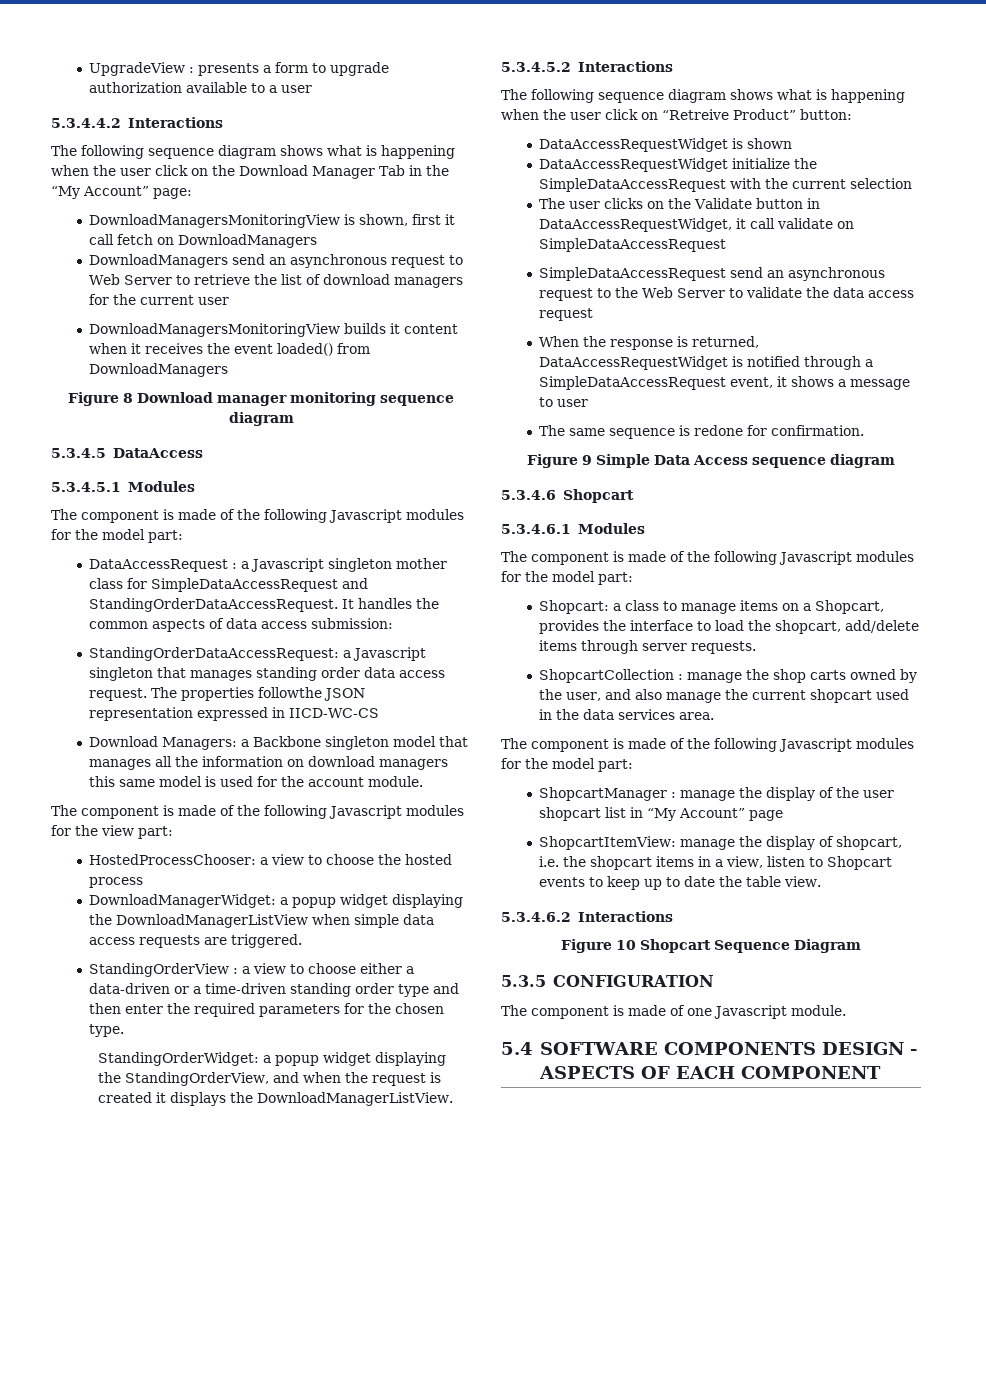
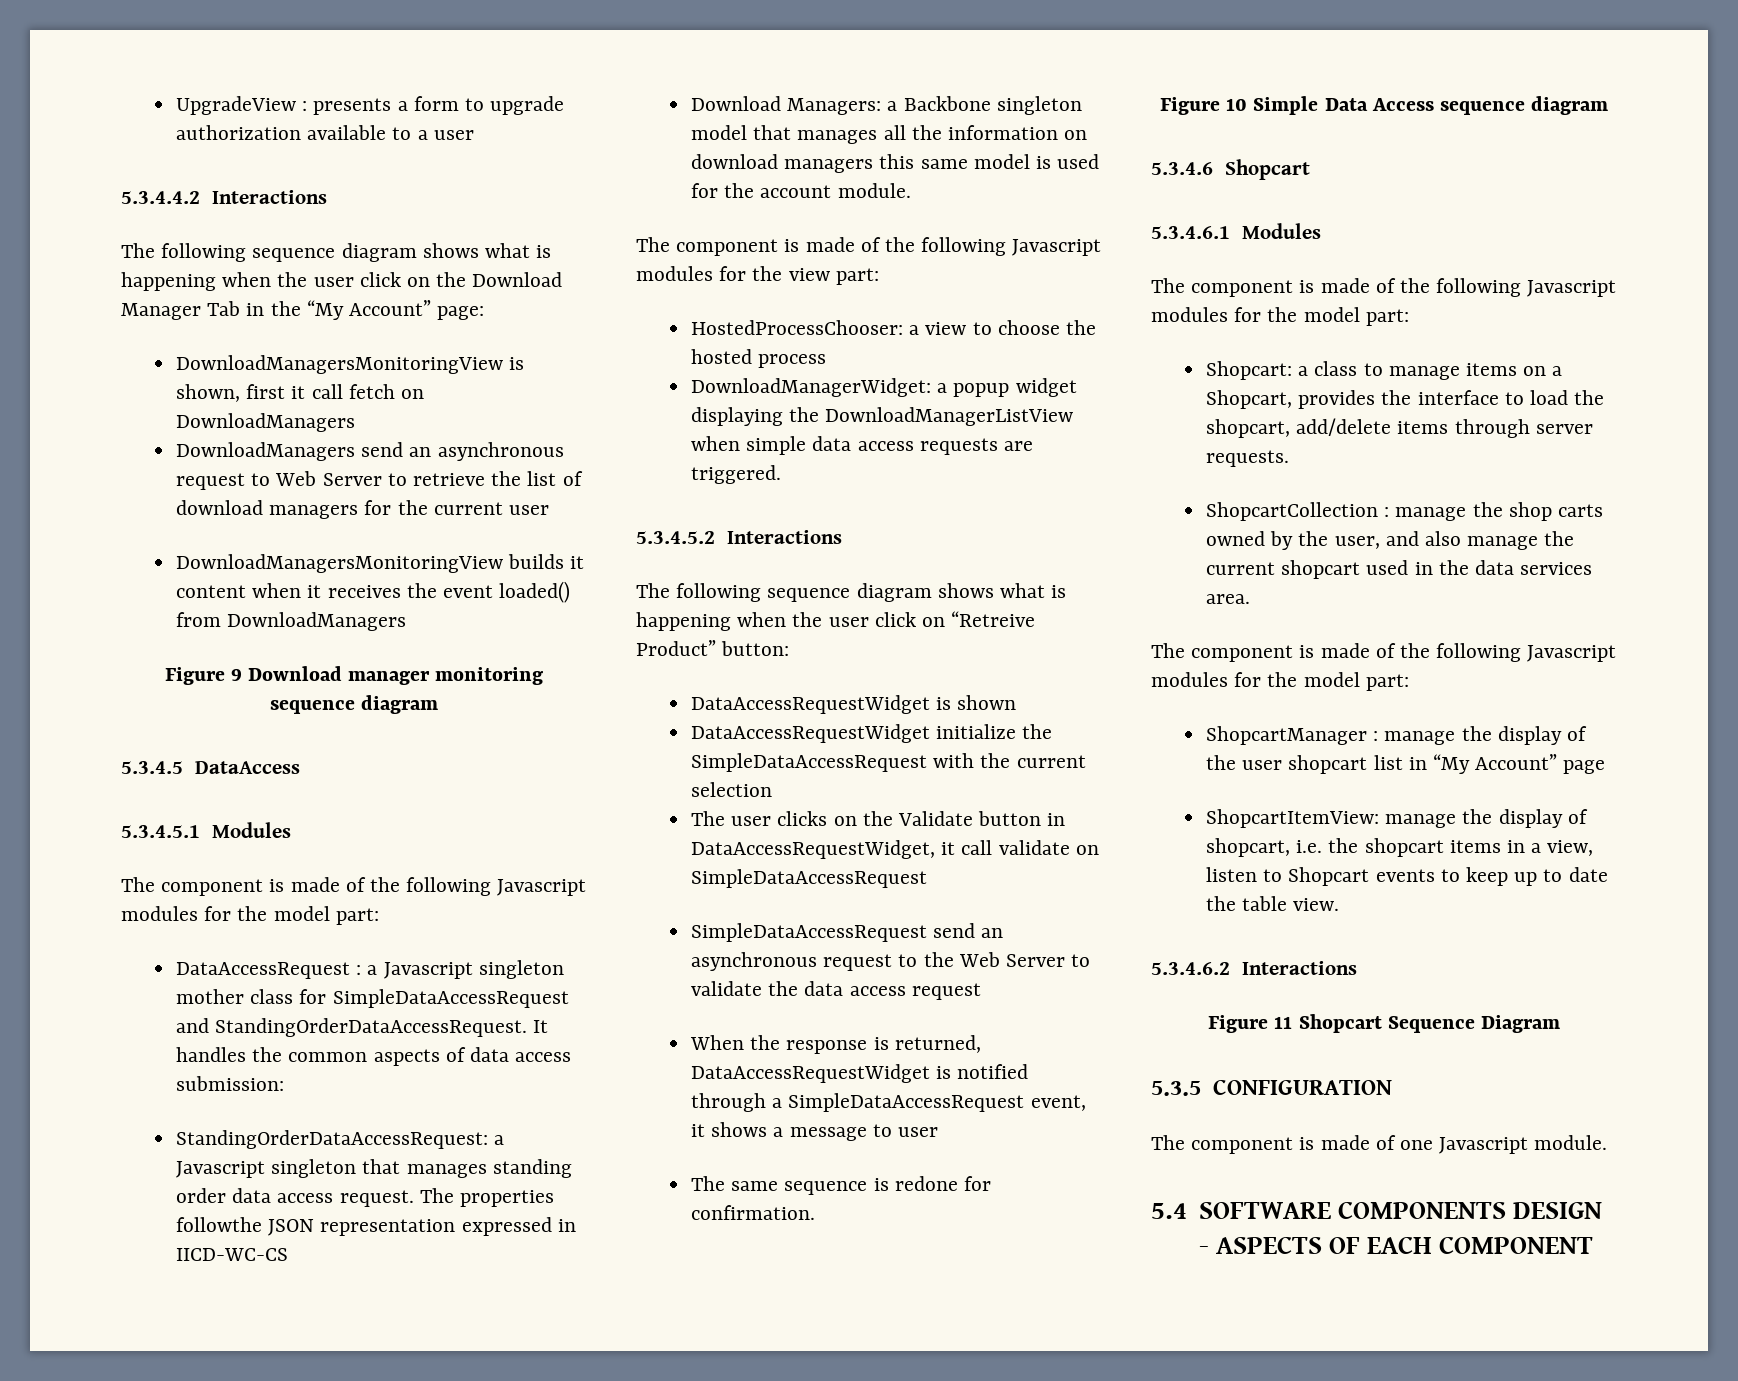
- Figure 8 Download manager monitoring sequence diagram
+ Figure 9 Download manager monitoring sequence diagram
- StandingOrderView : a view to choose either a data-driven or a time-driven standing order type and then enter the required parameters for the chosen type.
- StandingOrderWidget: a popup widget displaying the StandingOrderView, and when the request is created it displays the DownloadManagerListView.
- Figure 9 Simple Data Access sequence diagram
+ Figure 10 Simple Data Access sequence diagram
- Figure 10 Shopcart Sequence Diagram
+ Figure 11 Shopcart Sequence Diagram

